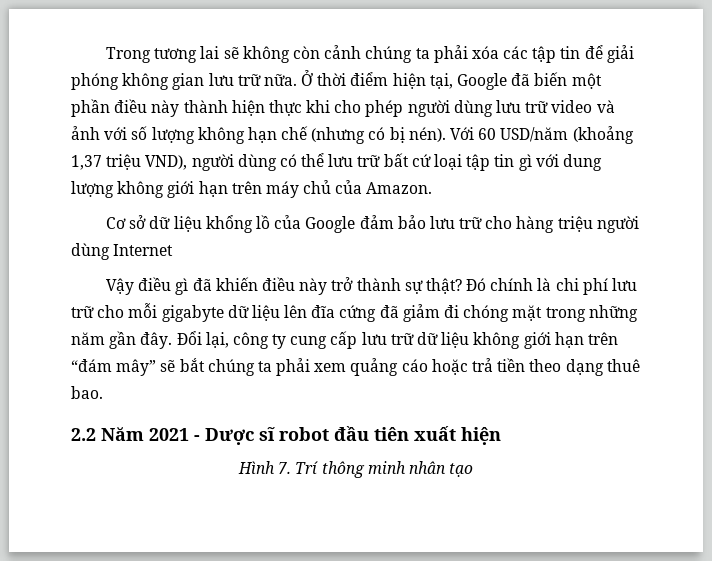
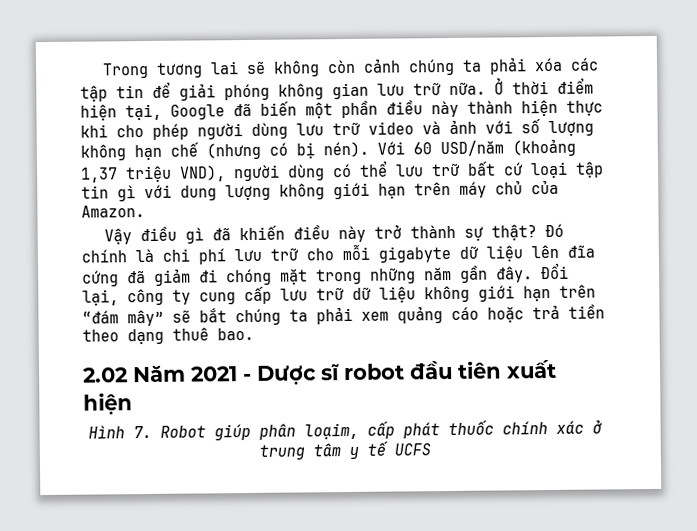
- Cơ sở dữ liệu khổng lồ của Google đảm bảo lưu trữ cho hàng triệu người dùng Internet
- 2.2 Năm 2021 - Dược sĩ robot đầu tiên xuất hiện
+ 2.02 Năm 2021 - Dược sĩ robot đầu tiên xuất hiện
- Hình 7. Trí thông minh nhân tạo
+ Hình 7. Robot giúp phân loạim, cấp phát thuốc chính xác ở trung tâm y tế UCFS

